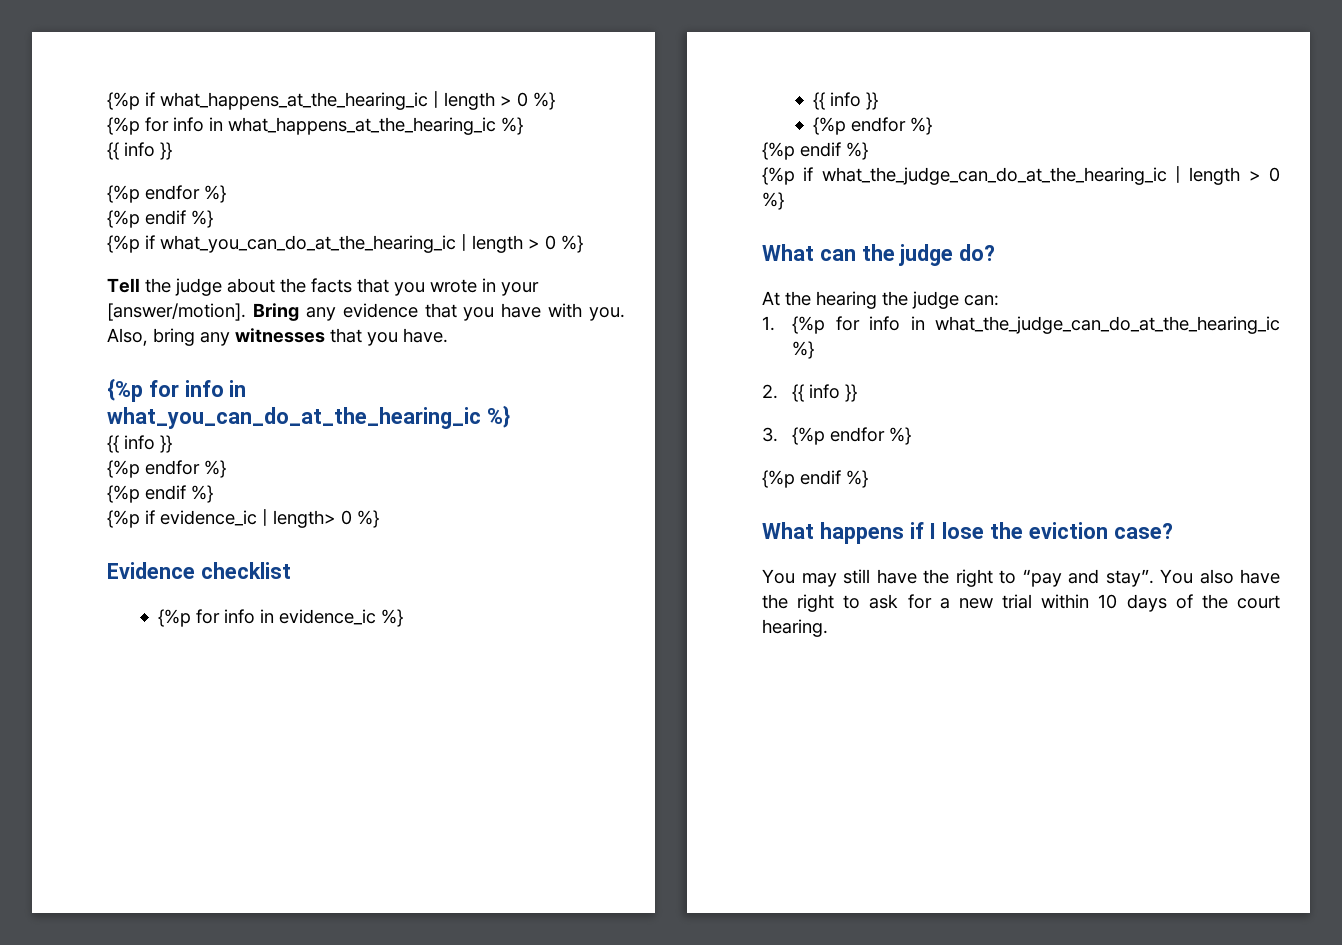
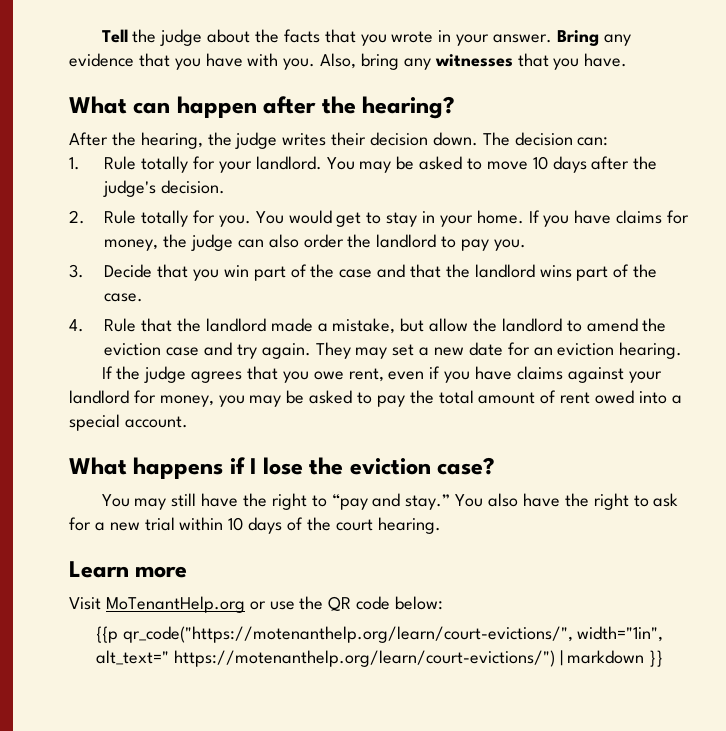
- {%p if what_happens_at_the_hearing_ic | length > 0 %}
- {%p for info in what_happens_at_the_hearing_ic %}
- {{ info }}
- {%p endfor %}
- {%p endif %}
- {%p if what_you_can_do_at_the_hearing_ic | length > 0 %}
- Tell the judge about the facts that you wrote in your [answer/motion].
+ Tell the judge about the facts that you wrote in your answer.
- {%p for info in what_you_can_do_at_the_hearing_ic %}
- {{ info }}
- {%p endfor %}
- {%p endif %}
- {%p if evidence_ic | length> 0 %}
- Evidence checklist
- {%p for info in evidence_ic %}
- {{ info }}
- {%p endfor %}
- {%p endif %}
- {%p if what_the_judge_can_do_at_the_hearing_ic | length > 0 %}
- What can the judge do?
- At the hearing the judge can:
- 1. {%p for info in what_the_judge_can_do_at_the_hearing_ic %}
- 2. {{ info }}
- 3. {%p endfor %}
- {%p endif %}
+ What can happen after the hearing?
+ After the hearing, the judge writes their decision down. The decision can:
+ 1. Rule totally for your landlord. You may be asked to move 10 days after the judge's decision.
+ 2. Rule totally for you. You would get to stay in your home. If you have claims for money, the judge can also order the landlord to pay you.
+ 3. Decide that you win part of the case and that the landlord wins part of the case.
+ 4. Rule that the landlord made a mistake, but allow the landlord to amend the eviction case and try again. They may set a new date for an eviction hearing.
+ If the judge agrees that you owe rent, even if you have claims against your landlord for money, you may be asked to pay the total amount of rent owed into a special account.
- You may still have the right to “pay and stay”.
+ You may still have the right to “pay and stay.”
+ Learn more
+ Visit MoTenantHelp.org or use the QR code below:
+ {{p qr_code("https://motenanthelp.org/learn/court-evictions/", width="1in", alt_text=" https://motenanthelp.org/learn/court-evictions/") | markdown }}

